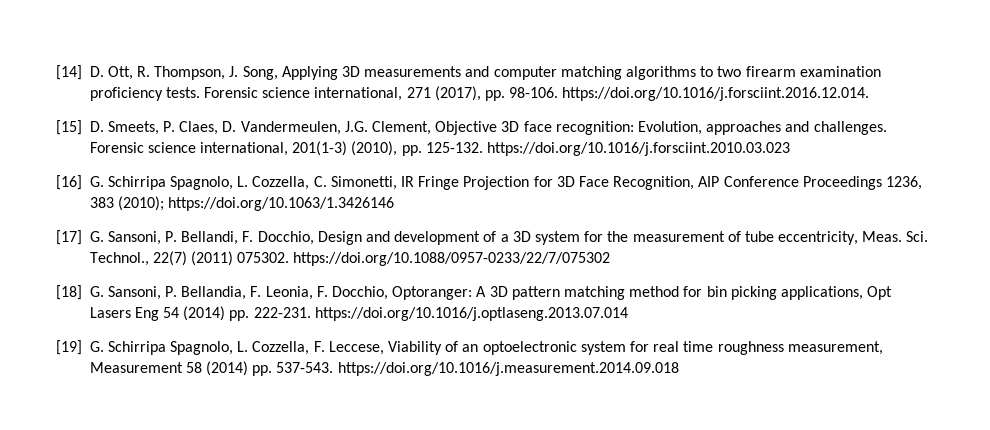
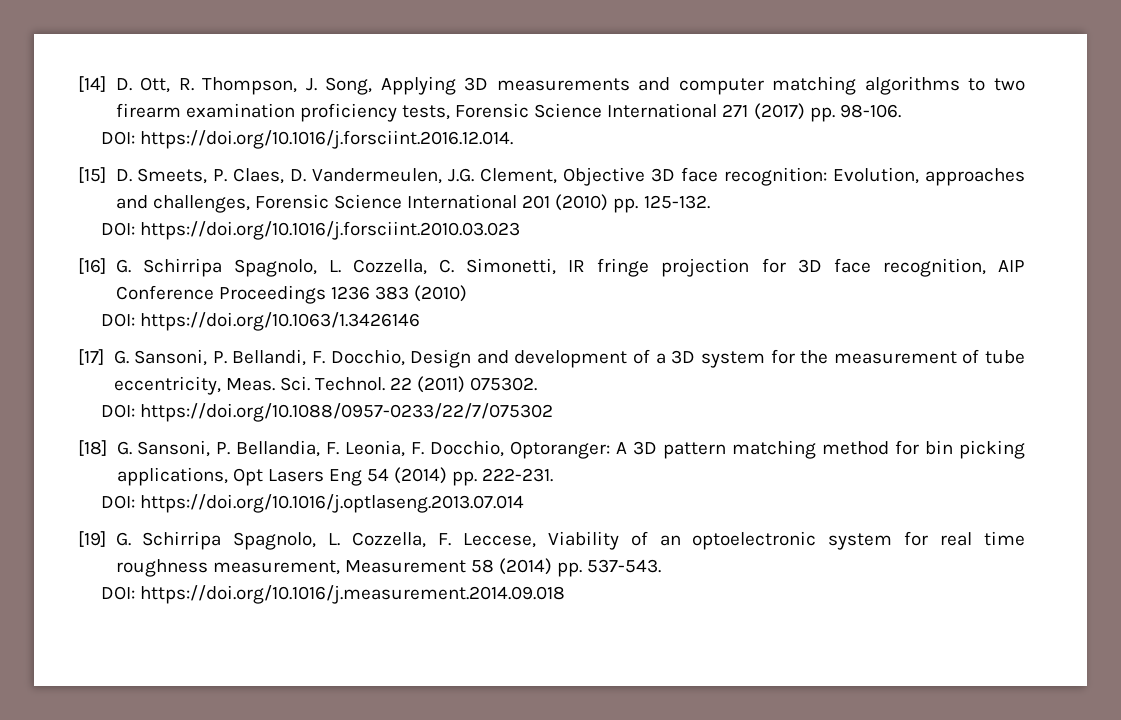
- [14] D. Ott, R. Thompson, J. Song, Applying 3D measurements and computer matching algorithms to two firearm examination proficiency tests. Forensic science international, 271 (2017), pp. 98-106. https://doi.org/10.1016/j.forsciint.2016.12.014.
+ [14] D. Ott, R. Thompson, J. Song, Applying 3D measurements and computer matching algorithms to two firearm examination proficiency tests, Forensic Science International 271 (2017) pp. 98-106.
+ DOI: https://doi.org/10.1016/j.forsciint.2016.12.014.
- [15] D. Smeets, P. Claes, D. Vandermeulen, J.G. Clement, Objective 3D face recognition: Evolution, approaches and challenges. Forensic science international, 201(1-3) (2010), pp. 125-132. https://doi.org/10.1016/j.forsciint.2010.03.023
+ [15] D. Smeets, P. Claes, D. Vandermeulen, J.G. Clement, Objective 3D face recognition: Evolution, approaches and challenges, Forensic Science International 201 (2010) pp. 125-132.
+ DOI: https://doi.org/10.1016/j.forsciint.2010.03.023
- [16] G. Schirripa Spagnolo, L. Cozzella, C. Simonetti, IR Fringe Projection for 3D Face Recognition, AIP Conference Proceedings 1236, 383 (2010); https://doi.org/10.1063/1.3426146
+ [16] G. Schirripa Spagnolo, L. Cozzella, C. Simonetti, IR fringe projection for 3D face recognition, AIP Conference Proceedings 1236 383 (2010)
+ DOI: https://doi.org/10.1063/1.3426146
- Sci. Technol., 22(7) (2011) 075302. https://doi.org/10.1088/0957-0233/22/7/075302
+ Sci. Technol. 22 (2011) 075302.
+ DOI: https://doi.org/10.1088/0957-0233/22/7/075302
- [18] G. Sansoni, P. Bellandia, F. Leonia, F. Docchio, Optoranger: A 3D pattern matching method for bin picking applications, Opt Lasers Eng 54 (2014) pp. 222-231. https://doi.org/10.1016/j.optlaseng.2013.07.014
+ [18] G. Sansoni, P. Bellandia, F. Leonia, F. Docchio, Optoranger: A 3D pattern matching method for bin picking applications, Opt Lasers Eng 54 (2014) pp. 222-231.
+ DOI: https://doi.org/10.1016/j.optlaseng.2013.07.014
- [19] G. Schirripa Spagnolo, L. Cozzella, F. Leccese, Viability of an optoelectronic system for real time roughness measurement, Measurement 58 (2014) pp. 537-543. https://doi.org/10.1016/j.measurement.2014.09.018
+ [19] G. Schirripa Spagnolo, L. Cozzella, F. Leccese, Viability of an optoelectronic system for real time roughness measurement, Measurement 58 (2014) pp. 537-543.
+ DOI: https://doi.org/10.1016/j.measurement.2014.09.018

